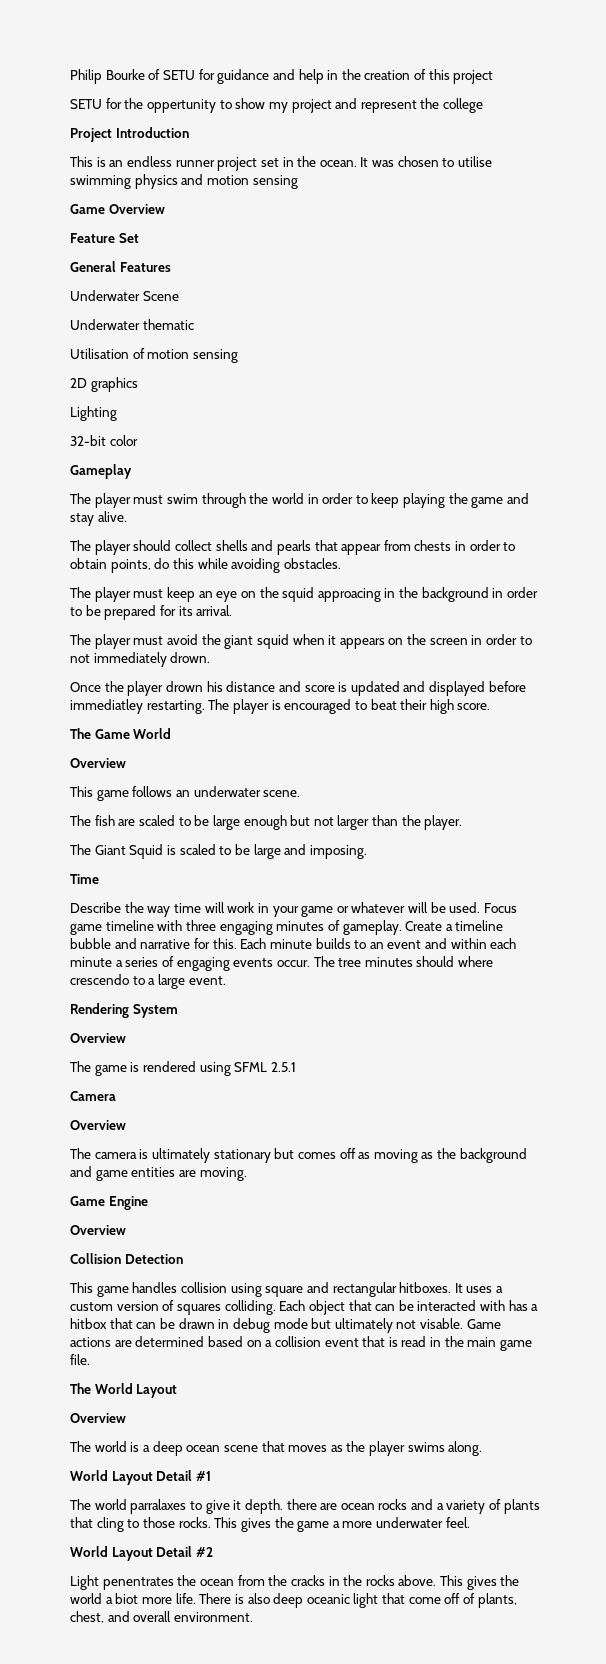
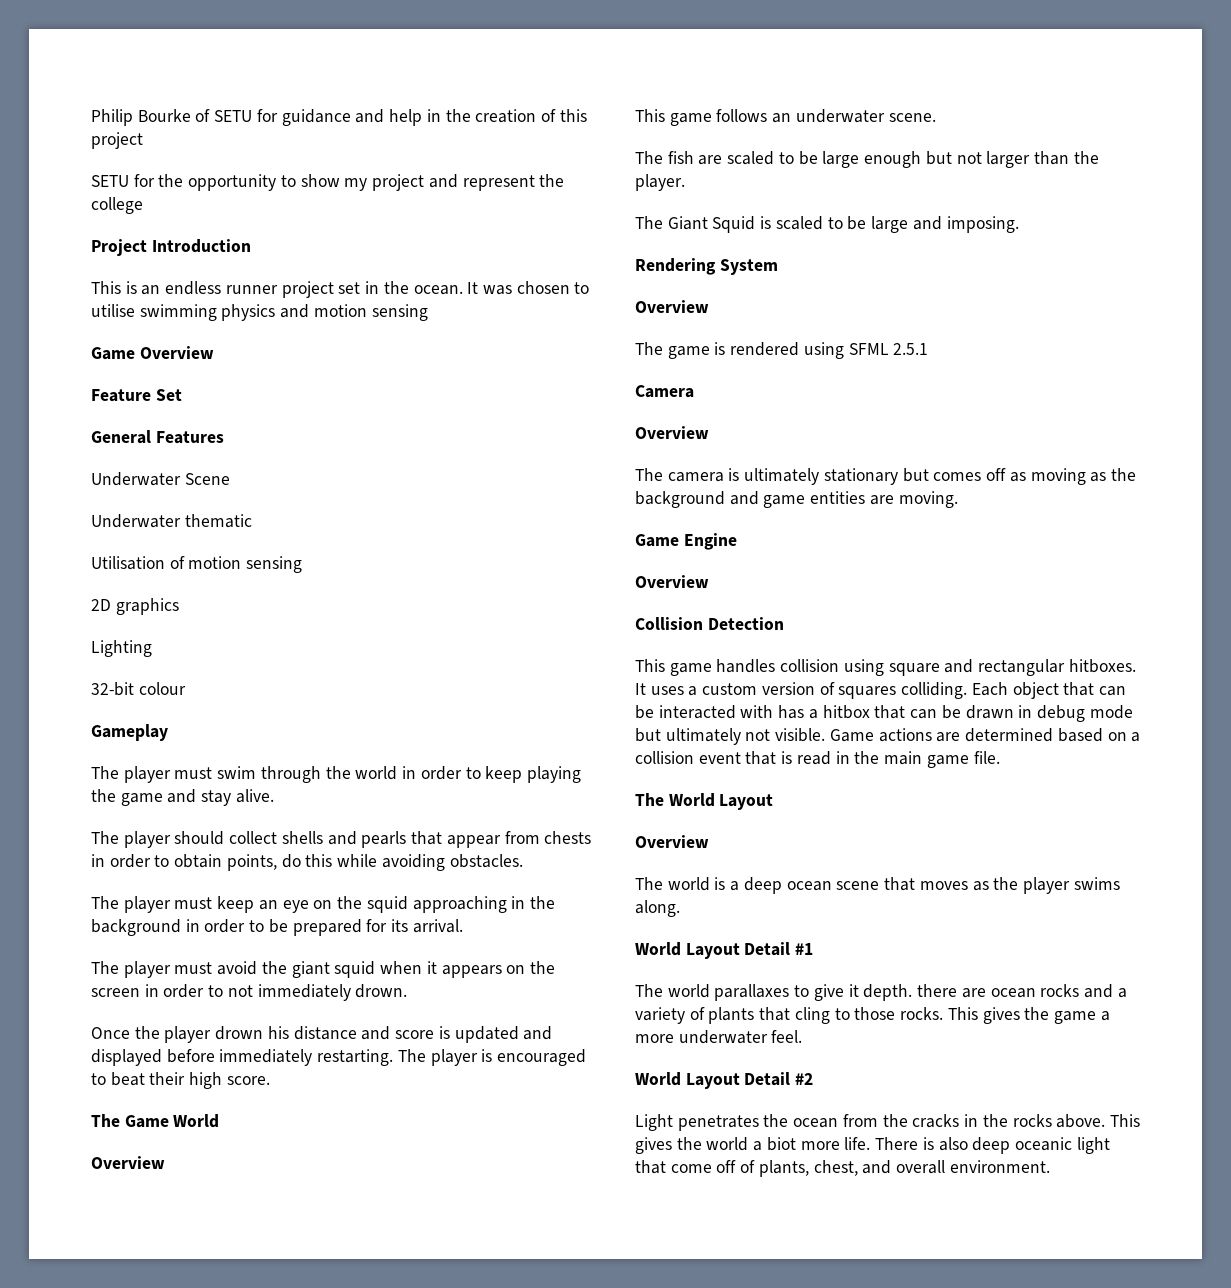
- SETU for the oppertunity to show my project and represent the college
+ SETU for the opportunity to show my project and represent the college
- 32-bit color
+ 32-bit colour
- The player must keep an eye on the squid approacing in the background in order to be prepared for its arrival.
+ The player must keep an eye on the squid approaching in the background in order to be prepared for its arrival.
- Once the player drown his distance and score is updated and displayed before immediatley restarting.
+ Once the player drown his distance and score is updated and displayed before immediately restarting.
- Time
- Describe the way time will work in your game or whatever will be used. Focus game timeline with three engaging minutes of gameplay. Create a timeline bubble and narrative for this. Each minute builds to an event and within each minute a series of engaging events occur. The tree minutes should where crescendo to a large event.
- Each object that can be interacted with has a hitbox that can be drawn in debug mode but ultimately not visable.
+ Each object that can be interacted with has a hitbox that can be drawn in debug mode but ultimately not visible.
- The world parralaxes to give it depth. there are ocean rocks and a variety of plants that cling to those rocks.
+ The world parallaxes to give it depth. there are ocean rocks and a variety of plants that cling to those rocks.
- Light penentrates the ocean from the cracks in the rocks above.
+ Light penetrates the ocean from the cracks in the rocks above.

